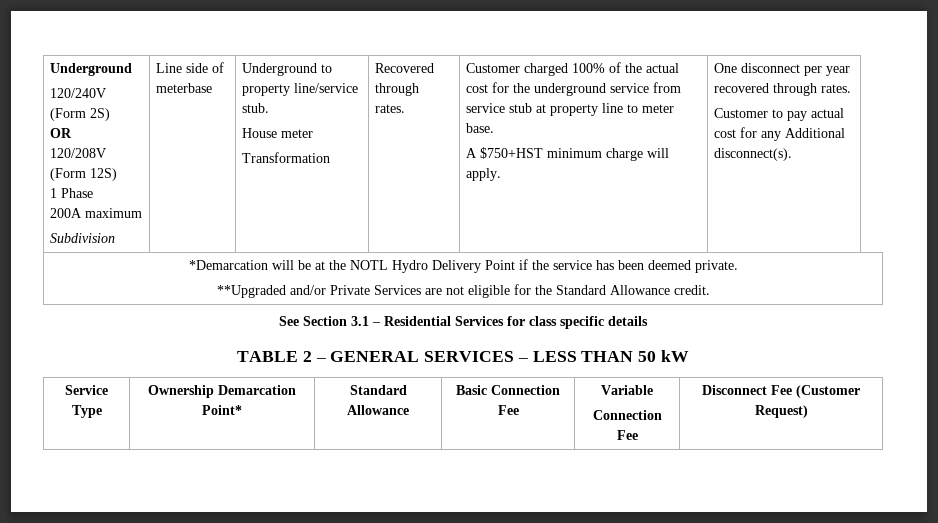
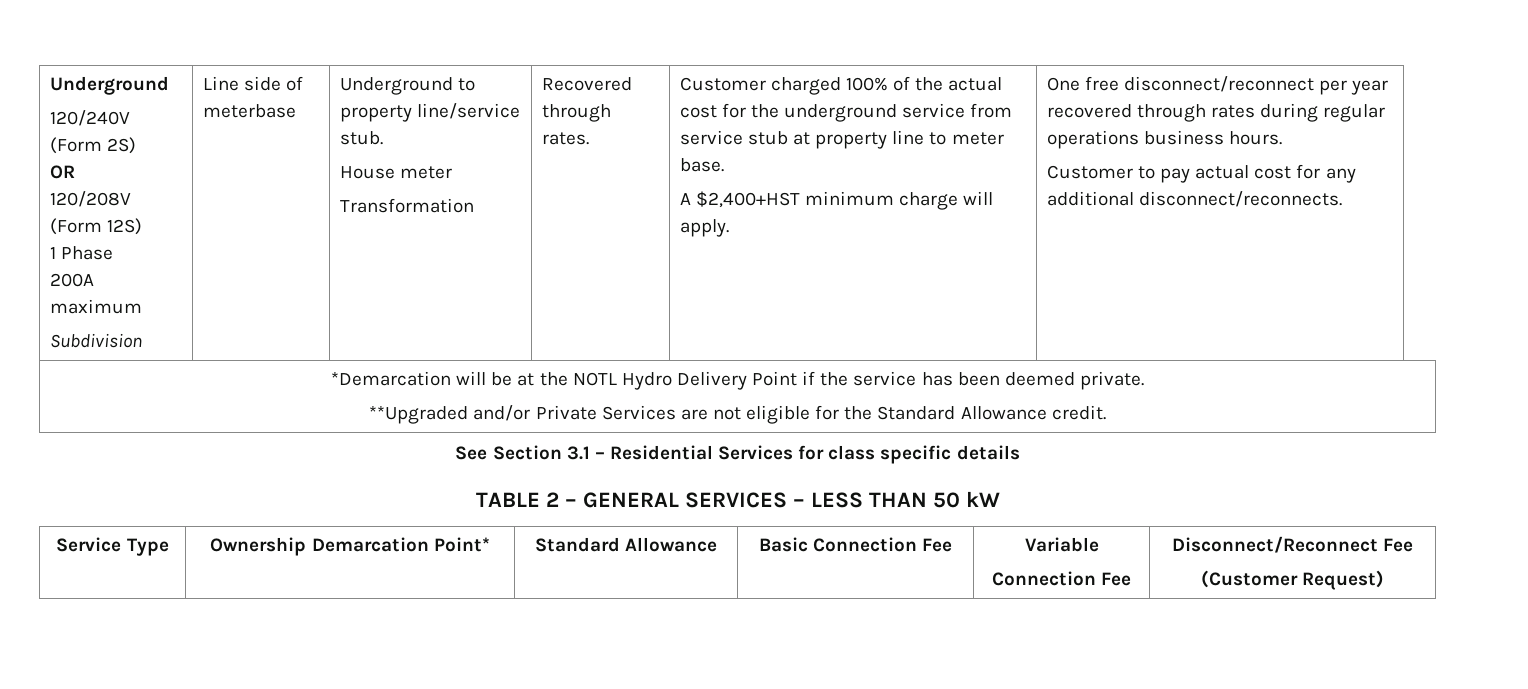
- A $750+HST minimum charge will apply.
+ A $2,400+HST minimum charge will apply.
- One disconnect per year recovered through rates.
+ One free disconnect/reconnect per year recovered through rates during regular operations business hours.
- Customer to pay actual cost for any Additional disconnect(s).
+ Customer to pay actual cost for any additional disconnect/reconnects.
  Service Type | Ownership Demarcation Point* | Standard Allowance | Basic Connection Fee | Variable
- Connection Fee | Disconnect Fee (Customer Request)
+ Connection Fee | Disconnect/Reconnect Fee
+ (Customer Request)

